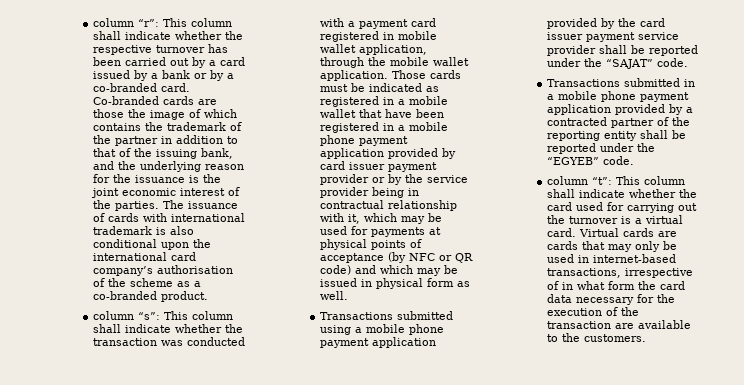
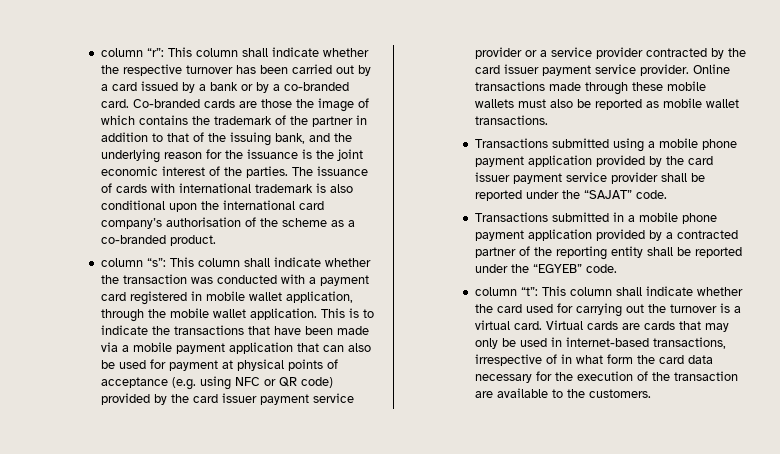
- Those cards must be indicated as registered in a mobile wallet that have been registered in a mobile phone payment application provided by card issuer payment provider or by the service provider being in contractual relationship with it, which may be used for payments at physical points of acceptance (by NFC or QR code) and which may be issued in physical form as well.
+ This is to indicate the transactions that have been made via a mobile payment application that can also be used for payment at physical points of acceptance (e.g. using NFC or QR code) provided by the card issuer payment service provider or a service provider contracted by the card issuer payment service provider. Online transactions made through these mobile wallets must also be reported as mobile wallet transactions.

